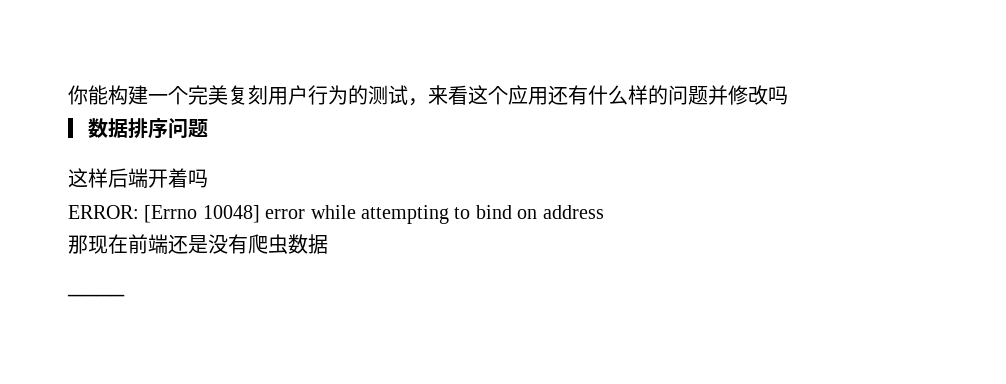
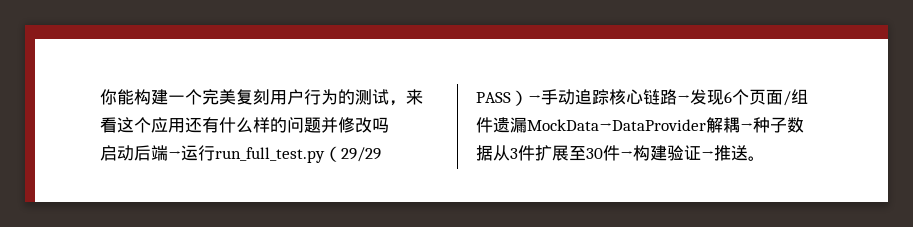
- ▎数据排序问题
- 这样后端开着吗
- ERROR: [Errno 10048] error while attempting to bind on address
- 那现在前端还是没有爬虫数据
- ────
+ 启动后端→运行run_full_test.py（29/29 PASS）→手动追踪核心链路→发现6个页面/组件遗漏MockData→DataProvider解耦→种子数据从3件扩展至30件→构建验证→推送。

